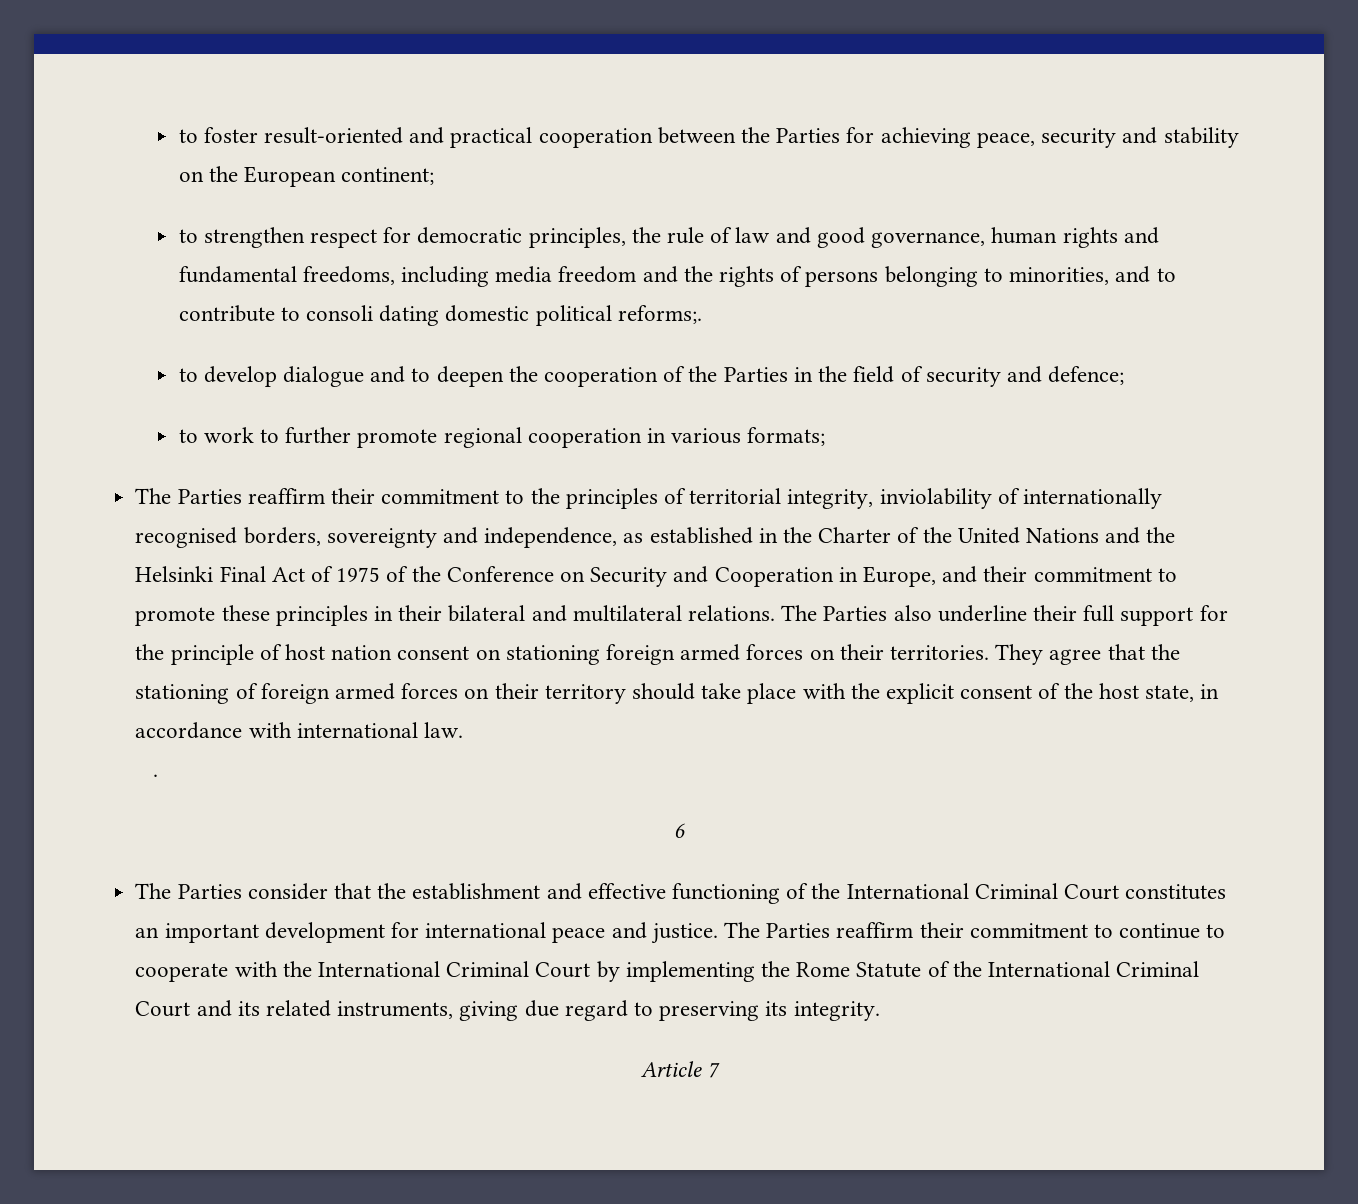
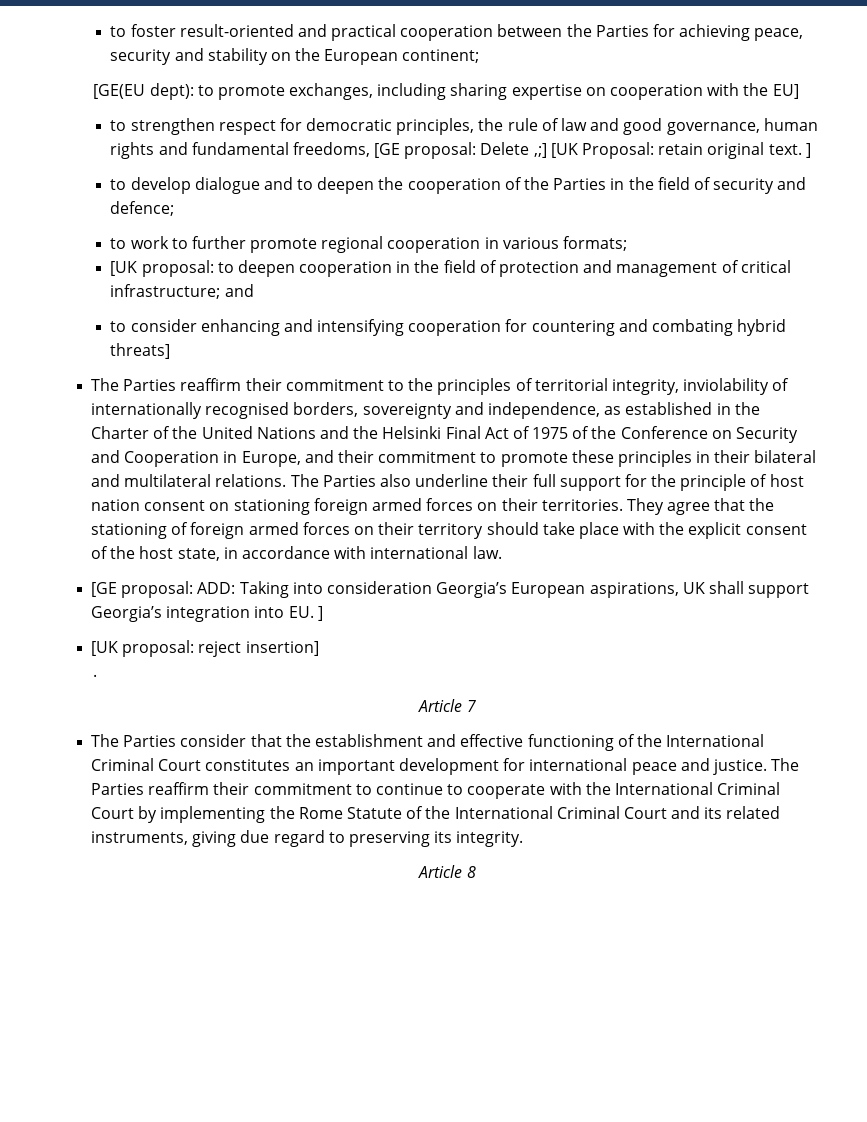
+ [GE(EU dept): to promote exchanges, including sharing expertise on cooperation with the EU]
- to strengthen respect for democratic principles, the rule of law and good governance, human rights and fundamental freedoms, including media freedom and the rights of persons belonging to minorities, and to contribute to consoli dating domestic political reforms;.
+ to strengthen respect for democratic principles, the rule of law and good governance, human rights and fundamental freedoms, [GE proposal: Delete ,;] [UK Proposal: retain original text. ]
+ [UK proposal: to deepen cooperation in the field of protection and management of critical infrastructure; and
+ to consider enhancing and intensifying cooperation for countering and combating hybrid threats]
+ [GE proposal: ADD: Taking into consideration Georgia’s European aspirations, UK shall support Georgia’s integration into EU. ]
+ [UK proposal: reject insertion]
- 6
+ Article 7
- Article 7
+ Article 8

